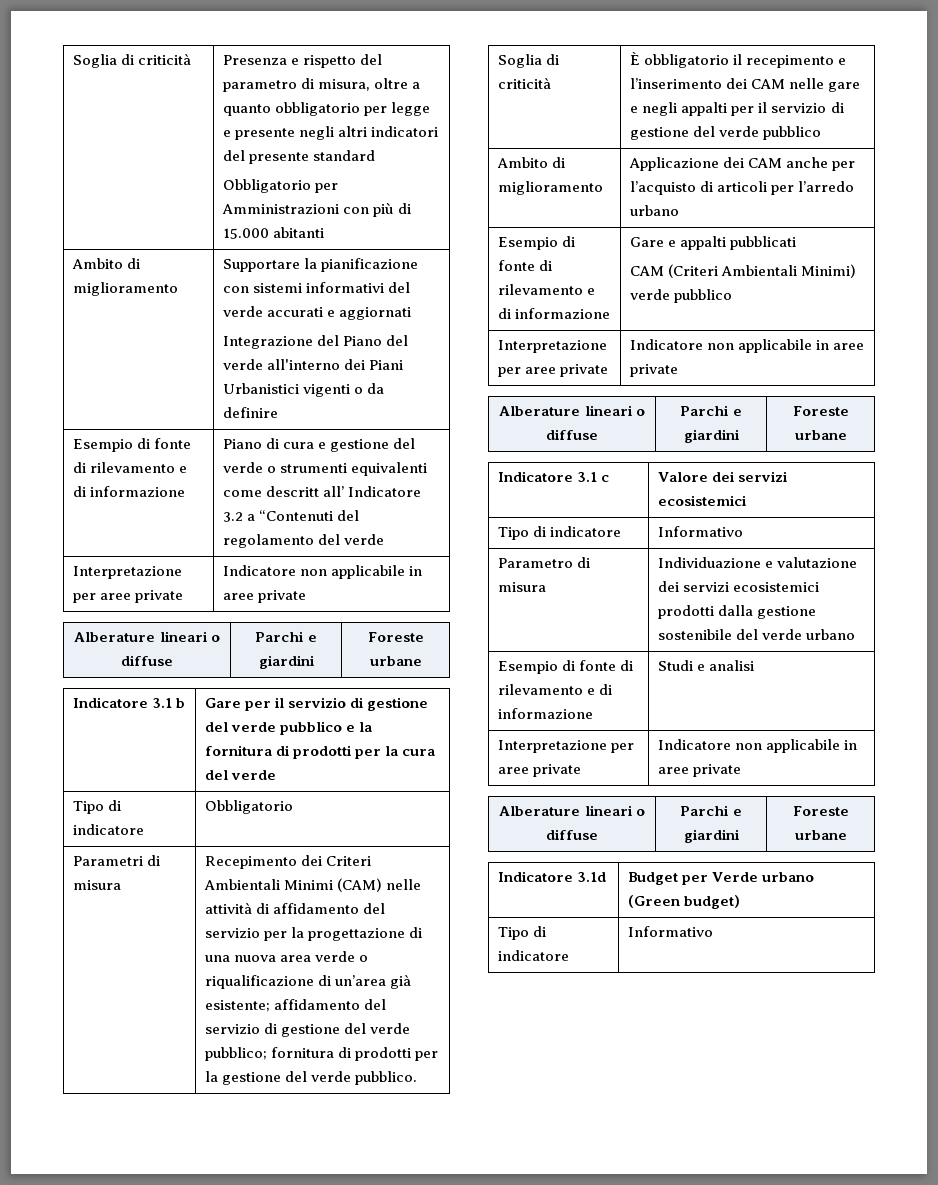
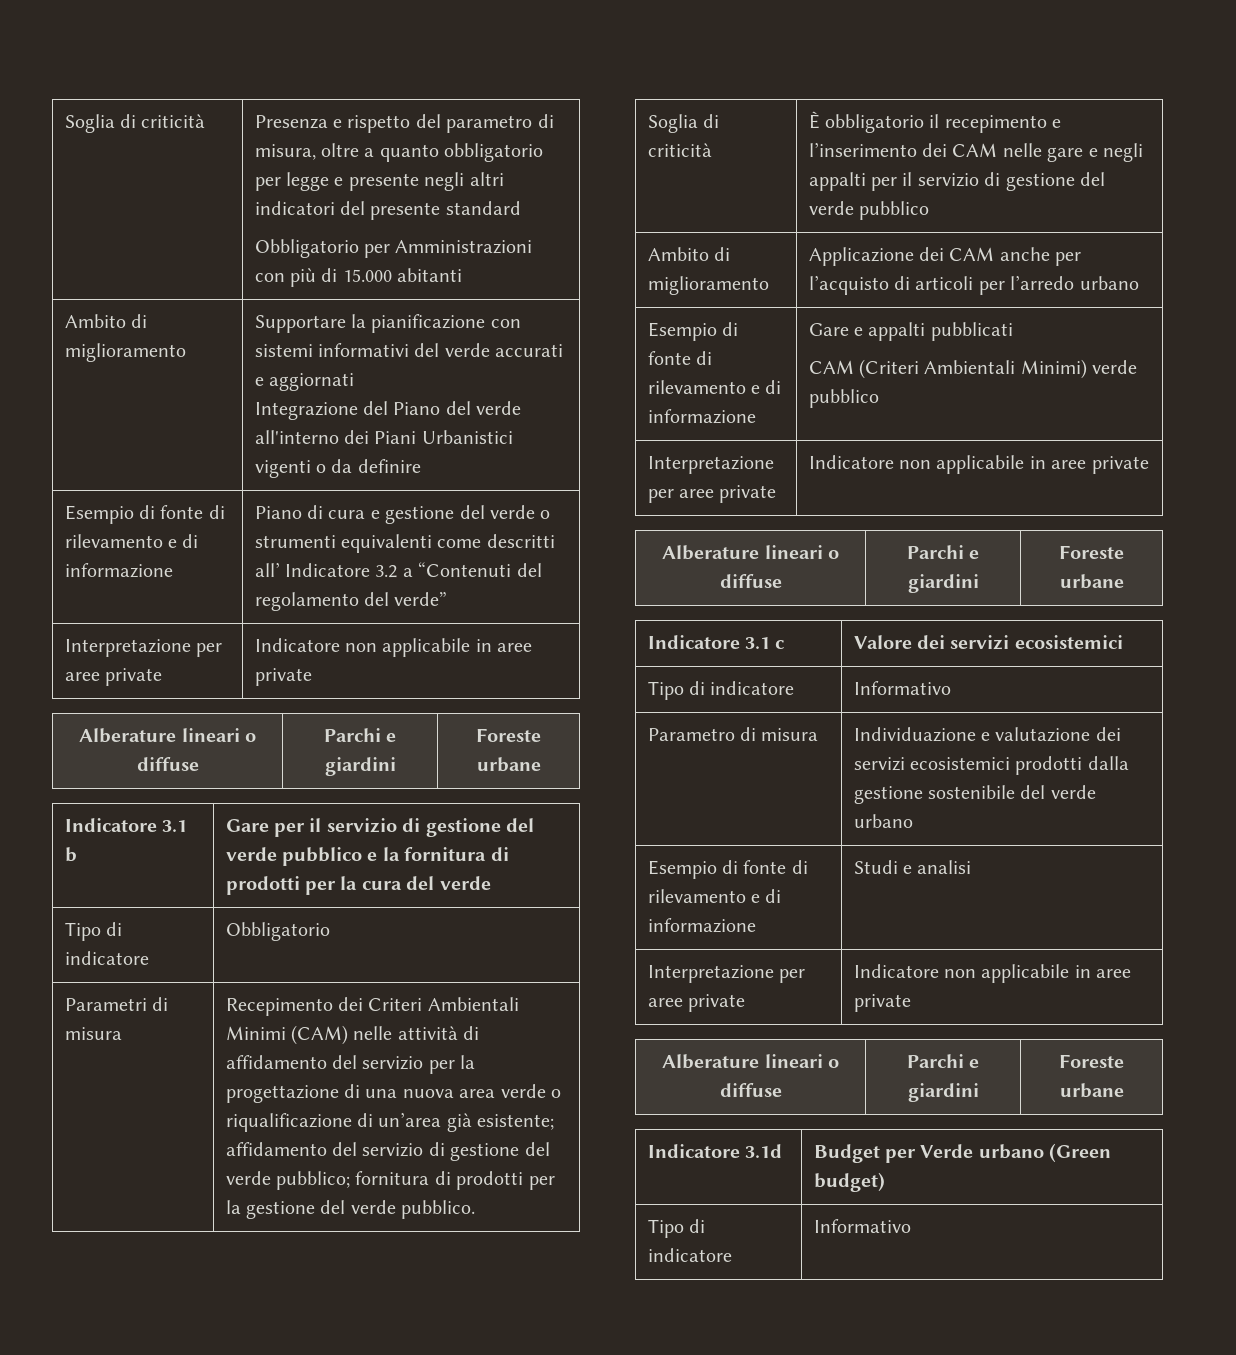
- Esempio di fonte di rilevamento e di informazione | Piano di cura e gestione del verde o strumenti equivalenti come descritt all’ Indicatore 3.2 a “Contenuti del regolamento del verde
+ Esempio di fonte di rilevamento e di informazione | Piano di cura e gestione del verde o strumenti equivalenti come descritti all’ Indicatore 3.2 a “Contenuti del regolamento del verde”

